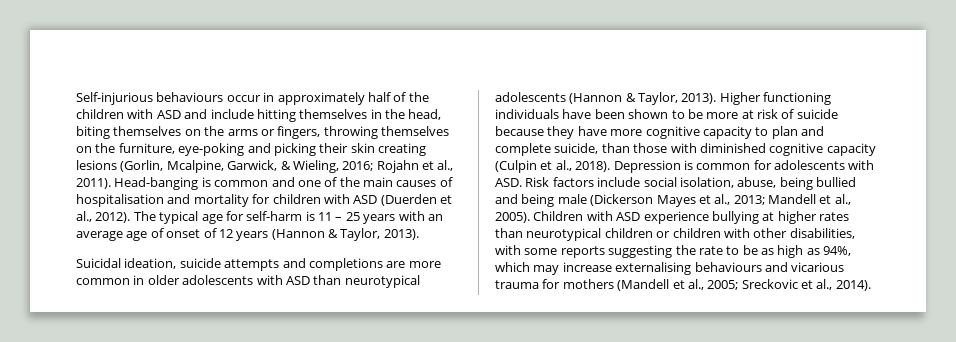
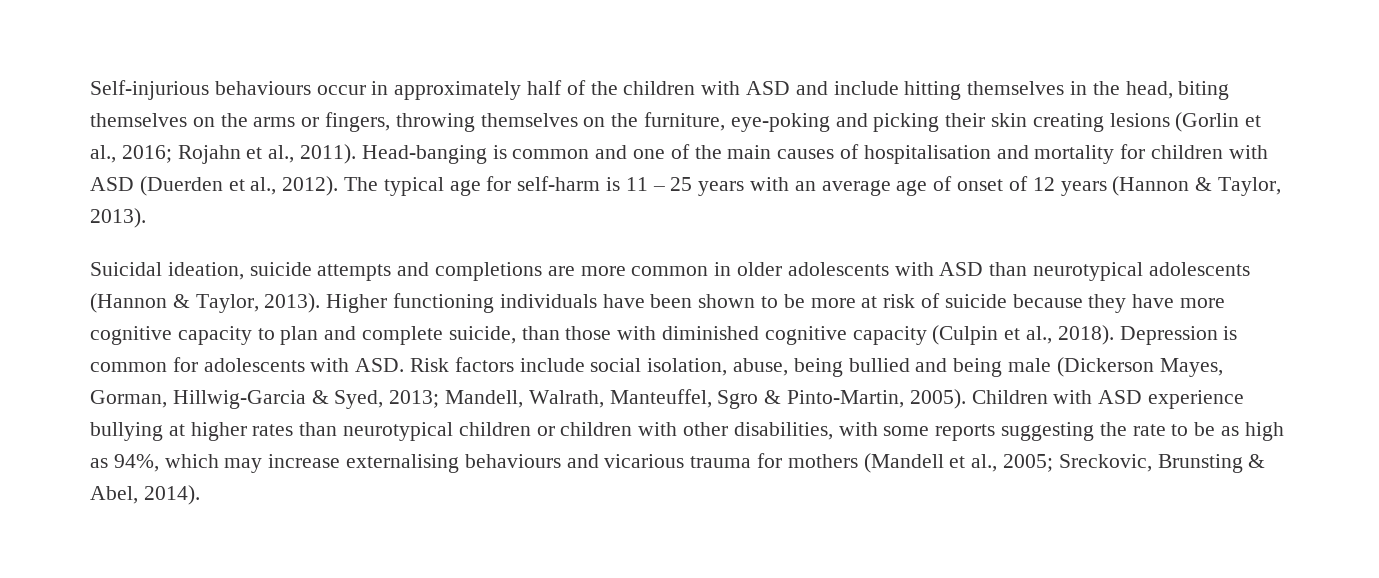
- Self-injurious behaviours occur in approximately half of the children with ASD and include hitting themselves in the head, biting themselves on the arms or fingers, throwing themselves on the furniture, eye-poking and picking their skin creating lesions (Gorlin, Mcalpine, Garwick, & Wieling, 2016; Rojahn et al., 2011).
+ Self-injurious behaviours occur in approximately half of the children with ASD and include hitting themselves in the head, biting themselves on the arms or fingers, throwing themselves on the furniture, eye-poking and picking their skin creating lesions (Gorlin et al., 2016; Rojahn et al., 2011).
- Depression is common for adolescents with ASD. Risk factors include social isolation, abuse, being bullied and being male (Dickerson Mayes et al., 2013; Mandell et al., 2005).
+ Depression is common for adolescents with ASD. Risk factors include social isolation, abuse, being bullied and being male (Dickerson Mayes, Gorman, Hillwig-Garcia & Syed, 2013; Mandell, Walrath, Manteuffel, Sgro & Pinto-Martin, 2005).
- Children with ASD experience bullying at higher rates than neurotypical children or children with other disabilities, with some reports suggesting the rate to be as high as 94%, which may increase externalising behaviours and vicarious trauma for mothers (Mandell et al., 2005; Sreckovic et al., 2014).
+ Children with ASD experience bullying at higher rates than neurotypical children or children with other disabilities, with some reports suggesting the rate to be as high as 94%, which may increase externalising behaviours and vicarious trauma for mothers (Mandell et al., 2005; Sreckovic, Brunsting & Abel, 2014).

